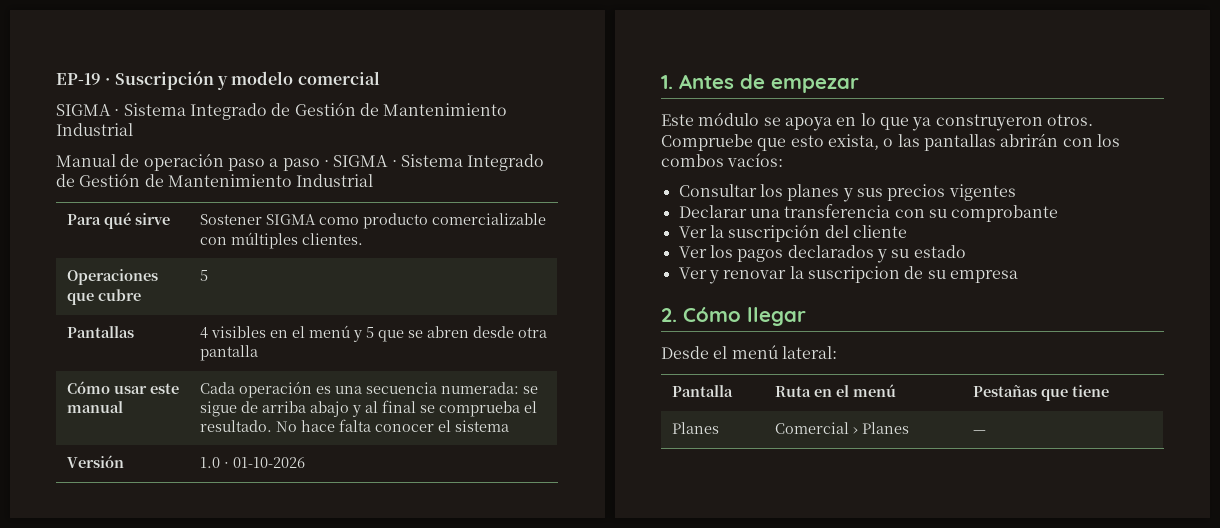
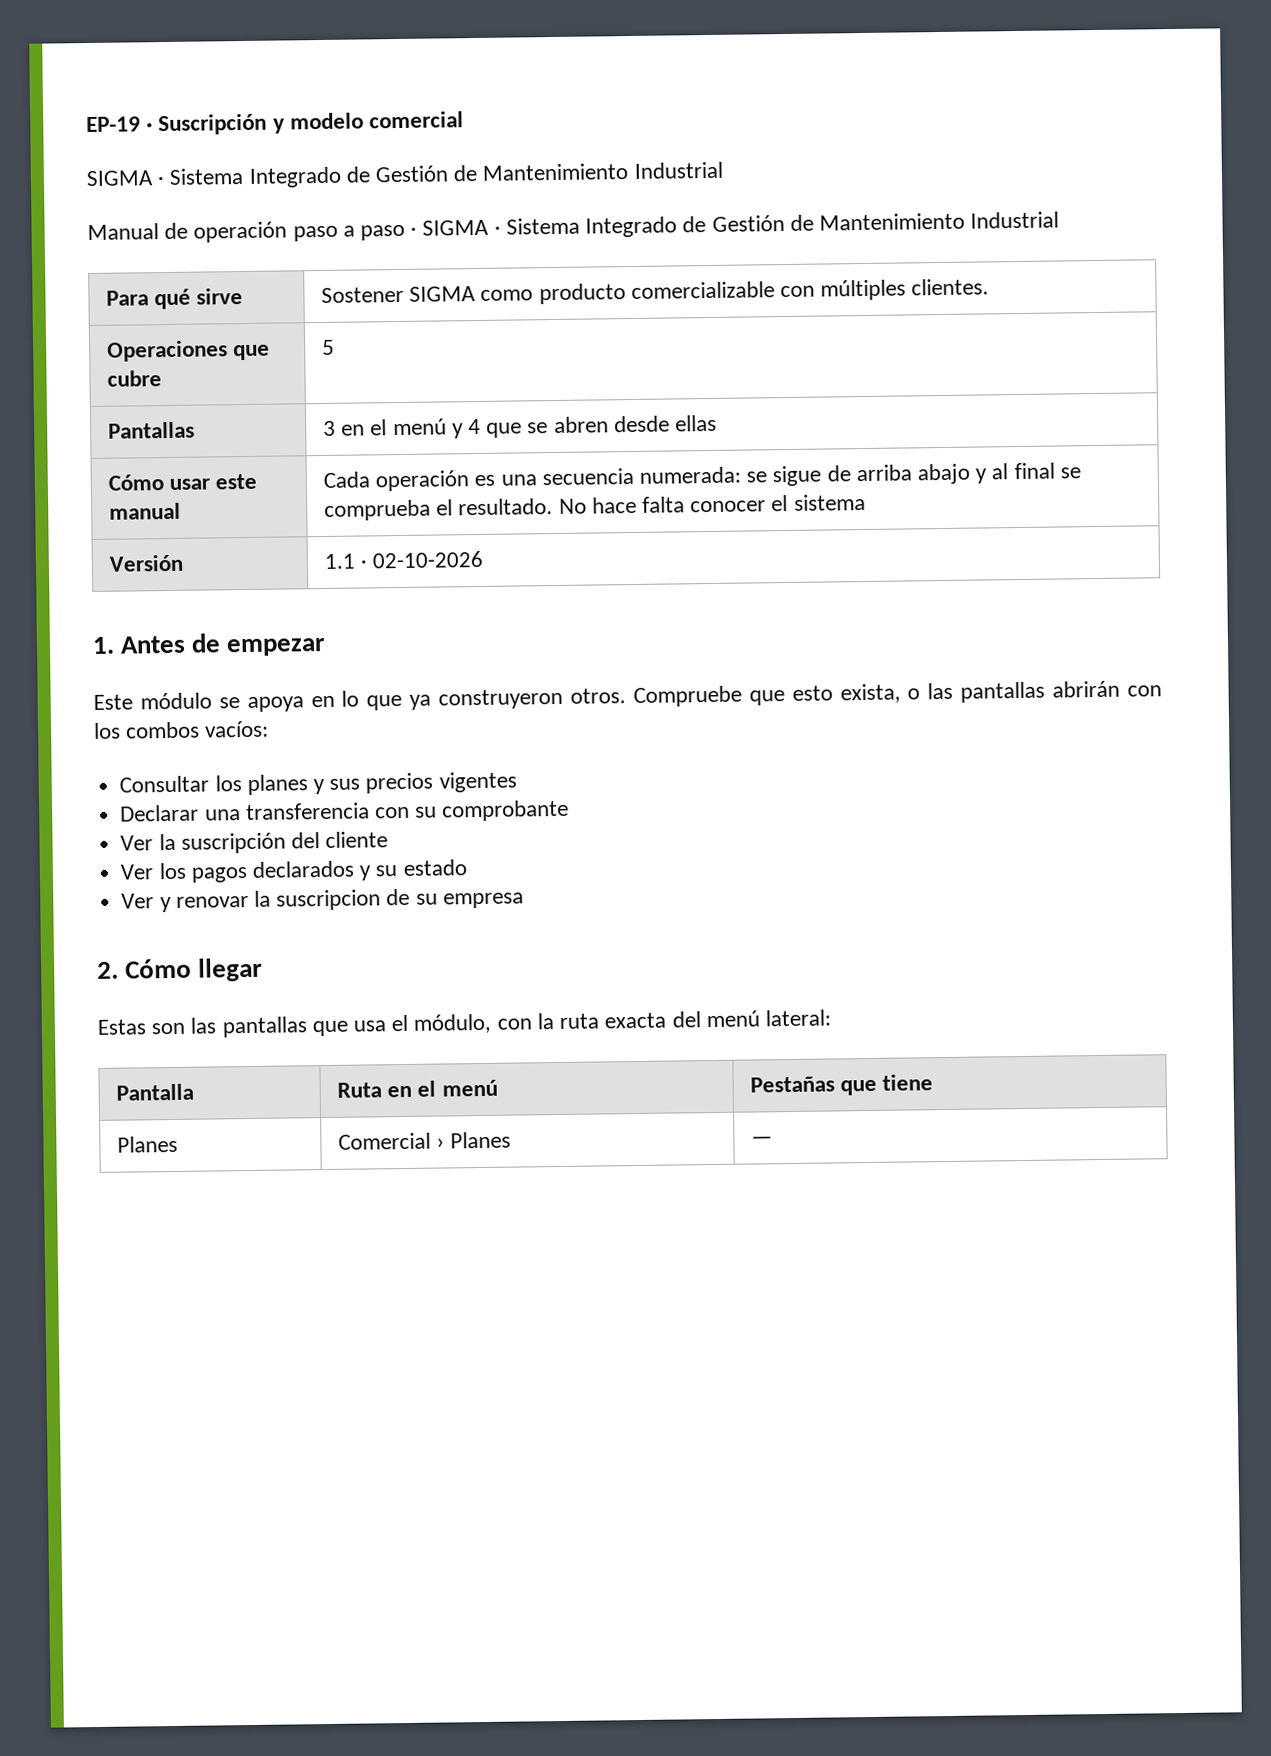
- Pantallas | 4 visibles en el menú y 5 que se abren desde otra pantalla
+ Pantallas | 3 en el menú y 4 que se abren desde ellas
- Versión | 1.0 · 01-10-2026
+ Versión | 1.1 · 02-10-2026
- Desde el menú lateral:
+ Estas son las pantallas que usa el módulo, con la ruta exacta del menú lateral:

